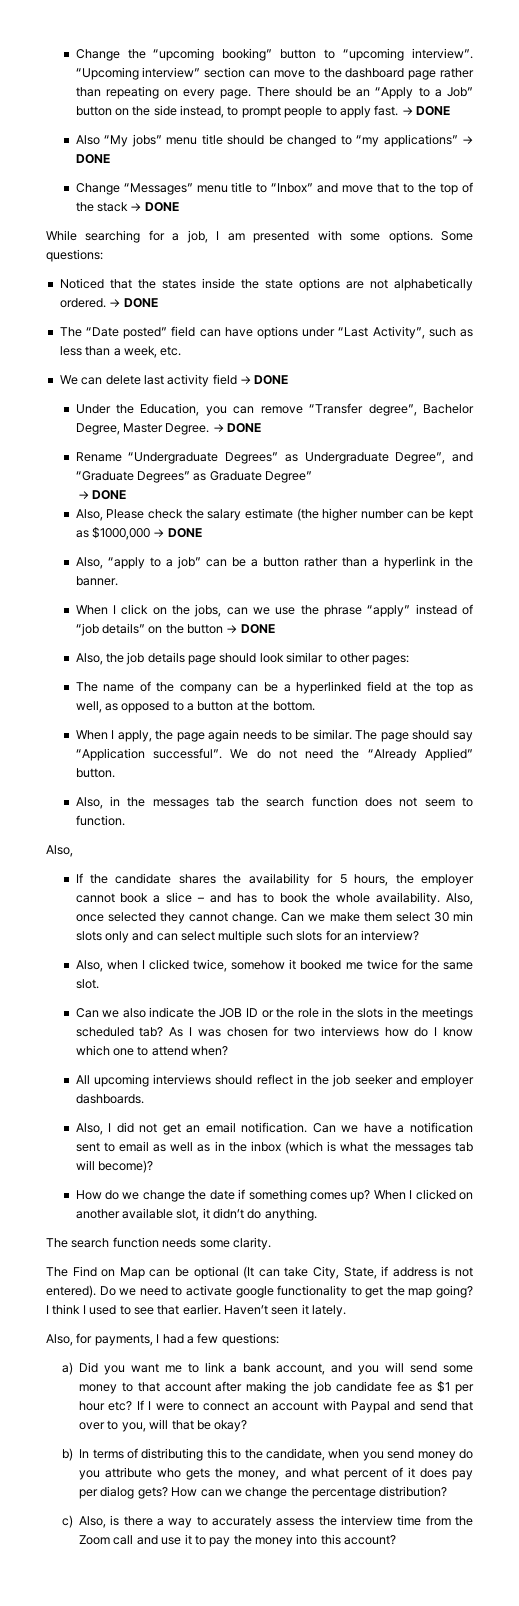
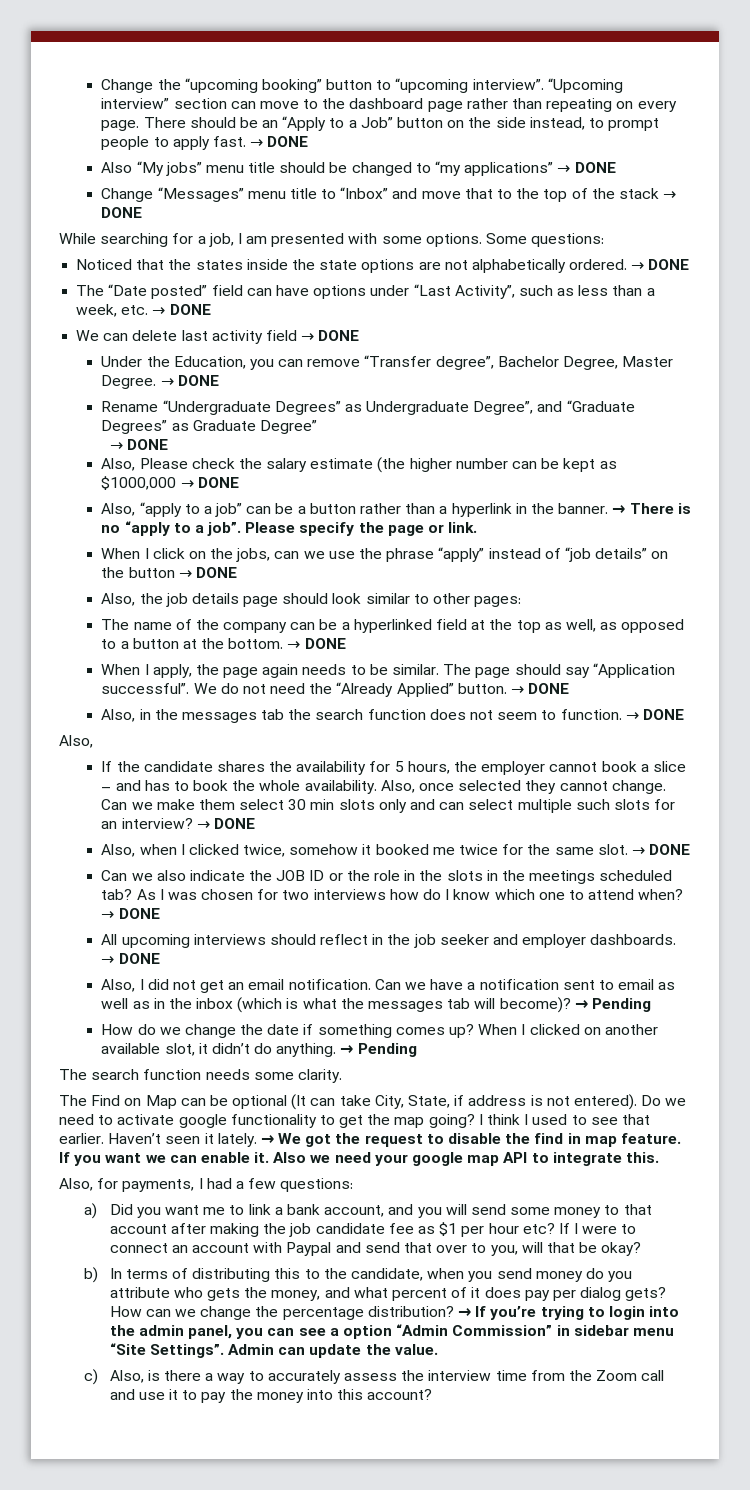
- The “Date posted” field can have options under “Last Activity”, such as less than a week, etc.
+ The “Date posted” field can have options under “Last Activity”, such as less than a week, etc. → DONE
+ → There is no “apply to a job”. Please specify the page or link.
- The name of the company can be a hyperlinked field at the top as well, as opposed to a button at the bottom.
+ The name of the company can be a hyperlinked field at the top as well, as opposed to a button at the bottom. → DONE
- We do not need the “Already Applied” button.
+ We do not need the “Already Applied” button. → DONE
- Also, in the messages tab the search function does not seem to function.
+ Also, in the messages tab the search function does not seem to function. → DONE
- Can we make them select 30 min slots only and can select multiple such slots for an interview?
+ Can we make them select 30 min slots only and can select multiple such slots for an interview? → DONE
- Also, when I clicked twice, somehow it booked me twice for the same slot.
+ Also, when I clicked twice, somehow it booked me twice for the same slot. → DONE
- As I was chosen for two interviews how do I know which one to attend when?
+ As I was chosen for two interviews how do I know which one to attend when? → DONE
- All upcoming interviews should reflect in the job seeker and employer dashboards.
+ All upcoming interviews should reflect in the job seeker and employer dashboards. → DONE
- Can we have a notification sent to email as well as in the inbox (which is what the messages tab will become)?
+ Can we have a notification sent to email as well as in the inbox (which is what the messages tab will become)? → Pending
- When I clicked on another available slot, it didn’t do anything.
+ When I clicked on another available slot, it didn’t do anything. → Pending
+ → We got the request to disable the find in map feature. If you want we can enable it. Also we need your google map API to integrate this.
+ → If you’re trying to login into the admin panel, you can see a option “Admin Commission” in sidebar menu “Site Settings”. Admin can update the value.

